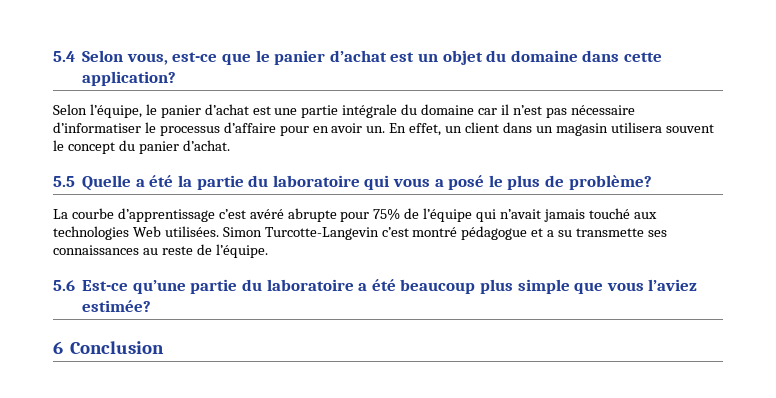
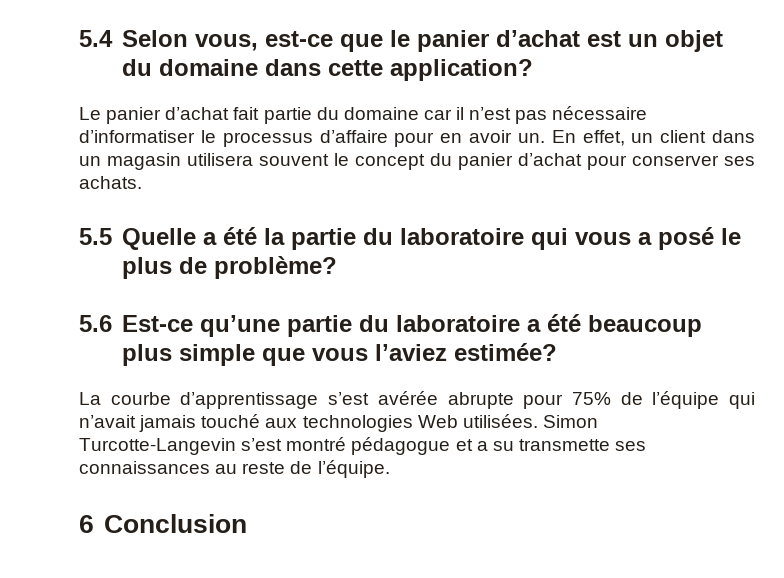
- Selon l’équipe, le panier d’achat est une partie intégrale du domaine car il n’est pas nécessaire d’informatiser le processus d’affaire pour en avoir un.
+ Le panier d’achat fait partie du domaine car il n’est pas nécessaire d’informatiser le processus d’affaire pour en avoir un.
- En effet, un client dans un magasin utilisera souvent le concept du panier d’achat.
+ En effet, un client dans un magasin utilisera souvent le concept du panier d’achat pour conserver ses achats.
- La courbe d’apprentissage c’est avéré abrupte pour 75% de l’équipe qui n’avait jamais touché aux technologies Web utilisées. Simon Turcotte-Langevin c’est montré pédagogue et a su transmette ses connaissances au reste de l’équipe.
+ La courbe d’apprentissage s’est avérée abrupte pour 75% de l’équipe qui n’avait jamais touché aux technologies Web utilisées. Simon Turcotte-Langevin s’est montré pédagogue et a su transmette ses connaissances au reste de l’équipe.

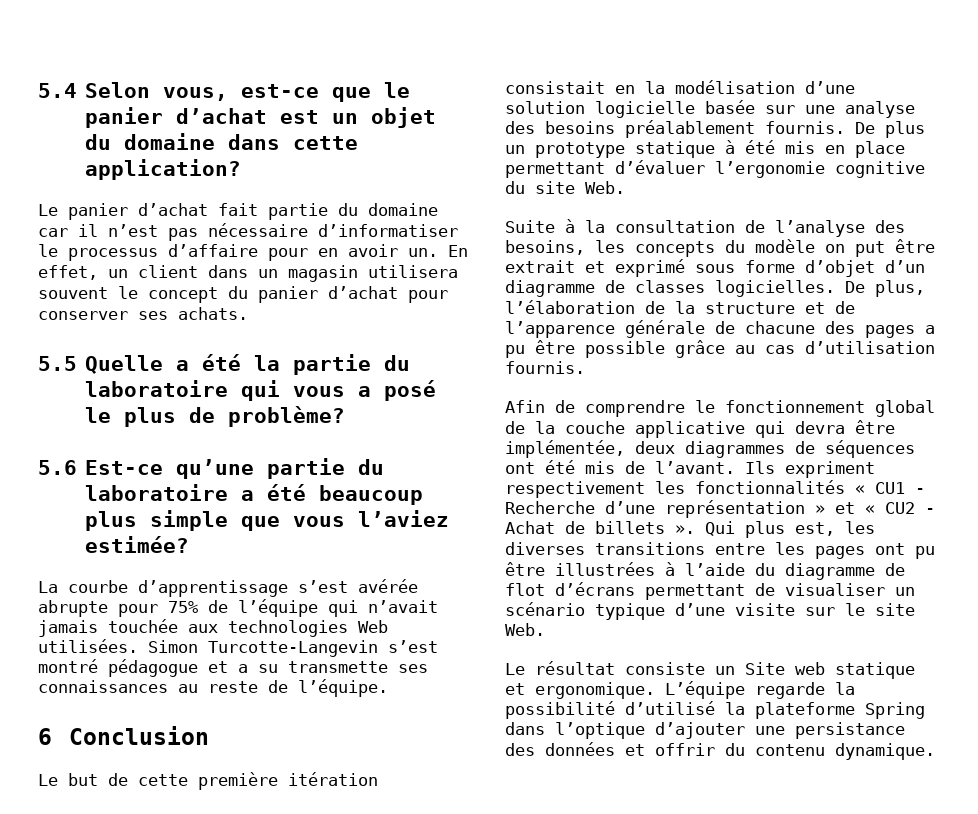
- La courbe d’apprentissage s’est avérée abrupte pour 75% de l’équipe qui n’avait jamais touché aux technologies Web utilisées.
+ La courbe d’apprentissage s’est avérée abrupte pour 75% de l’équipe qui n’avait jamais touchée aux technologies Web utilisées.
+ Le but de cette première itération consistait en la modélisation d’une solution logicielle basée sur une analyse des besoins préalablement fournis. De plus un prototype statique à été mis en place permettant d’évaluer l’ergonomie cognitive du site Web.
+ Suite à la consultation de l’analyse des besoins, les concepts du modèle on put être extrait et exprimé sous forme d’objet d’un diagramme de classes logicielles. De plus, l’élaboration de la structure et de l’apparence générale de chacune des pages a pu être possible grâce au cas d’utilisation fournis.
+ Afin de comprendre le fonctionnement global de la couche applicative qui devra être implémentée, deux diagrammes de séquences ont été mis de l’avant. Ils expriment respectivement les fonctionnalités « CU1 - Recherche d’une représentation » et « CU2 - Achat de billets ». Qui plus est, les diverses transitions entre les pages ont pu être illustrées à l’aide du diagramme de flot d’écrans permettant de visualiser un scénario typique d’une visite sur le site Web.
+ Le résultat consiste un Site web statique et ergonomique. L’équipe regarde la possibilité d’utilisé la plateforme Spring dans l’optique d’ajouter une persistance des données et offrir du contenu dynamique.

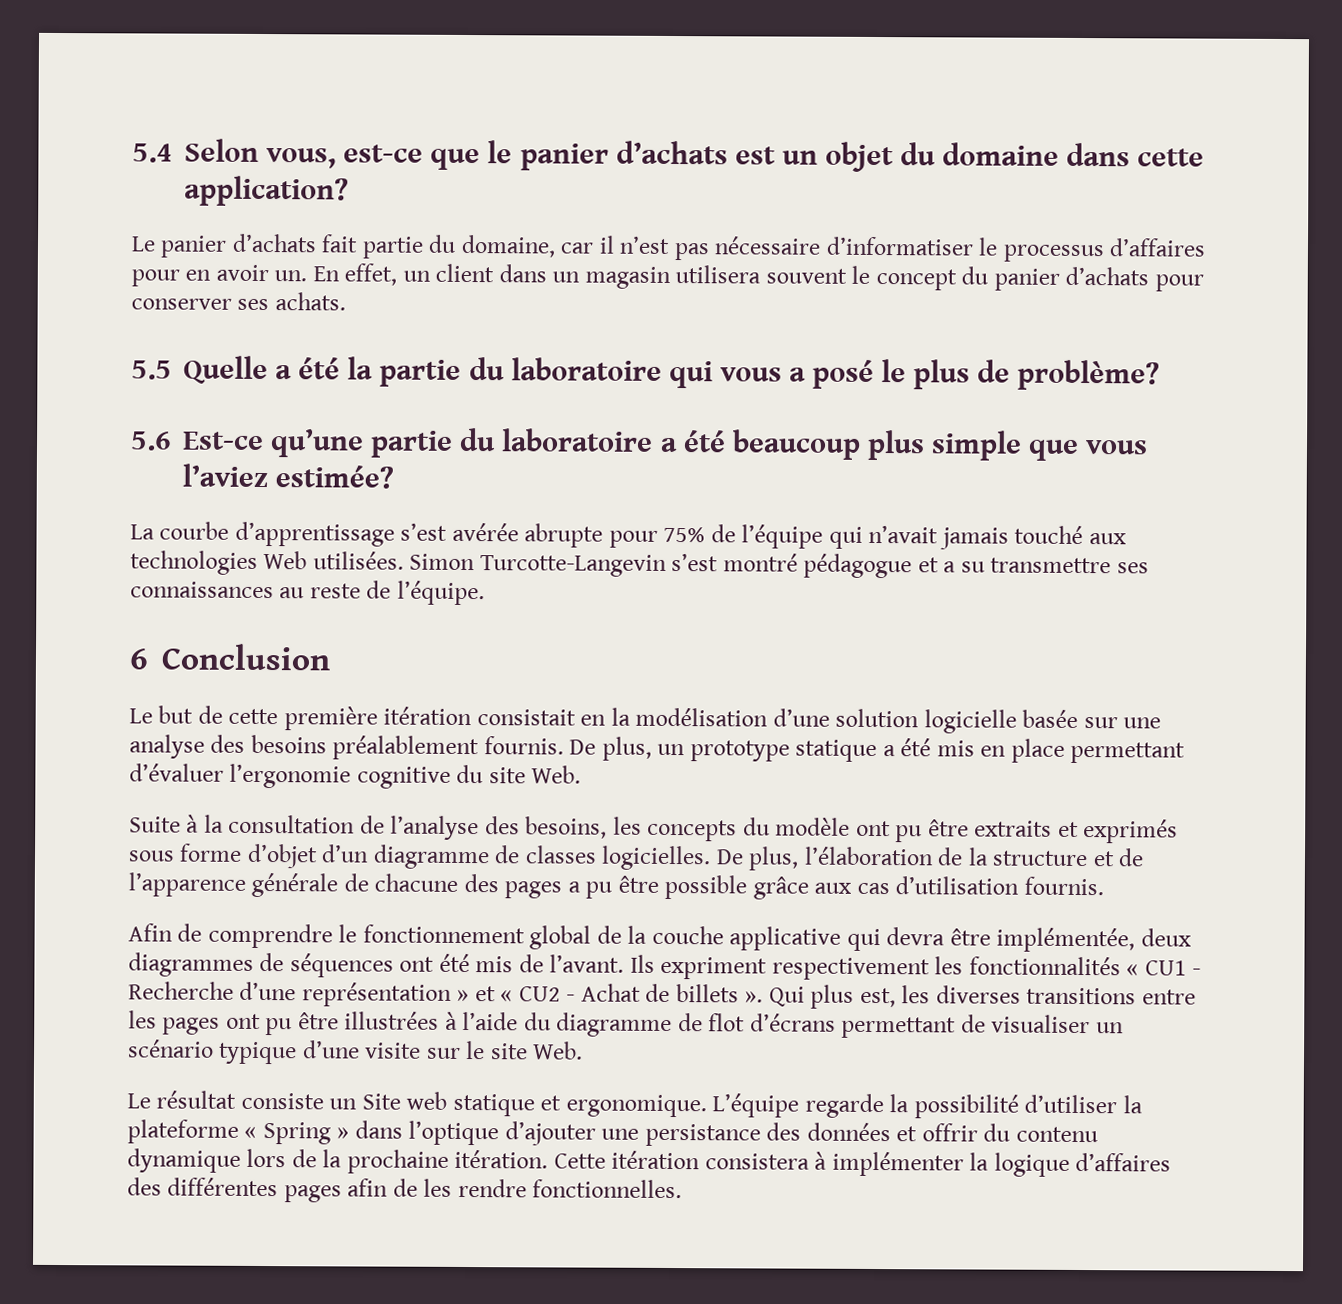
- 5.4 Selon vous, est-ce que le panier d’achat est un objet du domaine dans cette application?
+ 5.4 Selon vous, est-ce que le panier d’achats est un objet du domaine dans cette application?
- Le panier d’achat fait partie du domaine car il n’est pas nécessaire d’informatiser le processus d’affaire pour en avoir un.
+ Le panier d’achats fait partie du domaine, car il n’est pas nécessaire d’informatiser le processus d’affaires pour en avoir un.
- En effet, un client dans un magasin utilisera souvent le concept du panier d’achat pour conserver ses achats.
+ En effet, un client dans un magasin utilisera souvent le concept du panier d’achats pour conserver ses achats.
- La courbe d’apprentissage s’est avérée abrupte pour 75% de l’équipe qui n’avait jamais touchée aux technologies Web utilisées.
+ La courbe d’apprentissage s’est avérée abrupte pour 75% de l’équipe qui n’avait jamais touché aux technologies Web utilisées.
- Simon Turcotte-Langevin s’est montré pédagogue et a su transmette ses connaissances au reste de l’équipe.
+ Simon Turcotte-Langevin s’est montré pédagogue et a su transmettre ses connaissances au reste de l’équipe.
- De plus un prototype statique à été mis en place permettant d’évaluer l’ergonomie cognitive du site Web.
+ De plus, un prototype statique a été mis en place permettant d’évaluer l’ergonomie cognitive du site Web.
- Suite à la consultation de l’analyse des besoins, les concepts du modèle on put être extrait et exprimé sous forme d’objet d’un diagramme de classes logicielles.
+ Suite à la consultation de l’analyse des besoins, les concepts du modèle ont pu être extraits et exprimés sous forme d’objet d’un diagramme de classes logicielles.
- De plus, l’élaboration de la structure et de l’apparence générale de chacune des pages a pu être possible grâce au cas d’utilisation fournis.
+ De plus, l’élaboration de la structure et de l’apparence générale de chacune des pages a pu être possible grâce aux cas d’utilisation fournis.
- L’équipe regarde la possibilité d’utilisé la plateforme Spring dans l’optique d’ajouter une persistance des données et offrir du contenu dynamique.
+ L’équipe regarde la possibilité d’utiliser la plateforme « Spring » dans l’optique d’ajouter une persistance des données et offrir du contenu dynamique lors de la prochaine itération. Cette itération consistera à implémenter la logique d’affaires des différentes pages afin de les rendre fonctionnelles.

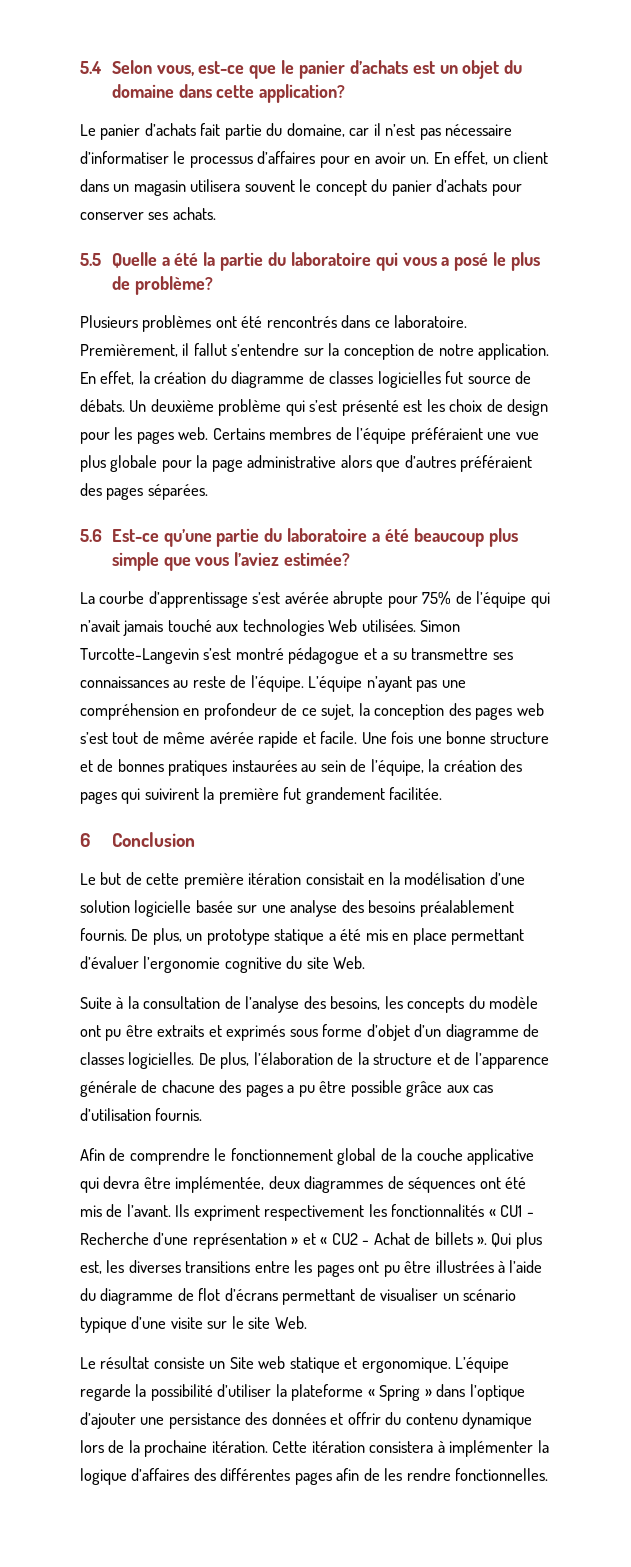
+ Plusieurs problèmes ont été rencontrés dans ce laboratoire. Premièrement, il fallut s’entendre sur la conception de notre application. En effet, la création du diagramme de classes logicielles fut source de débats. Un deuxième problème qui s’est présenté est les choix de design pour les pages web. Certains membres de l’équipe préféraient une vue plus globale pour la page administrative alors que d’autres préféraient des pages séparées.
+ L’équipe n’ayant pas une compréhension en profondeur de ce sujet, la conception des pages web s’est tout de même avérée rapide et facile. Une fois une bonne structure et de bonnes pratiques instaurées au sein de l’équipe, la création des pages qui suivirent la première fut grandement facilitée.

